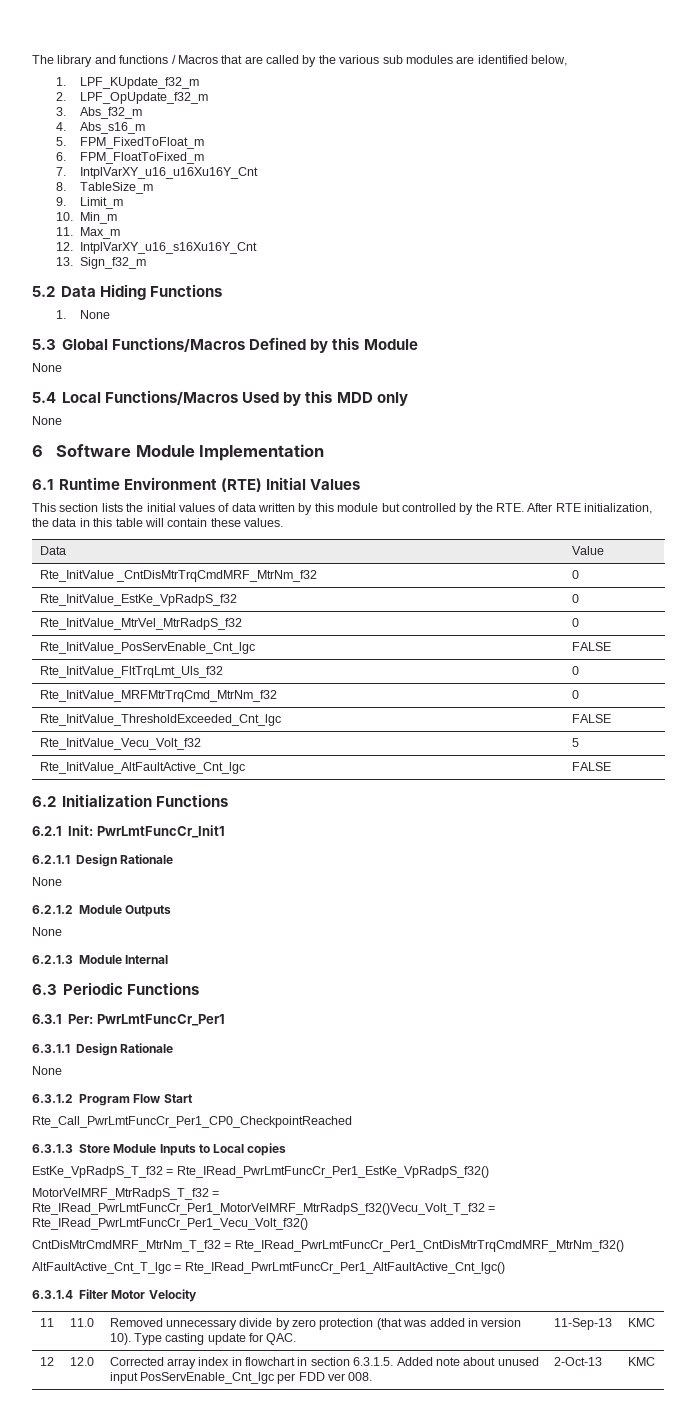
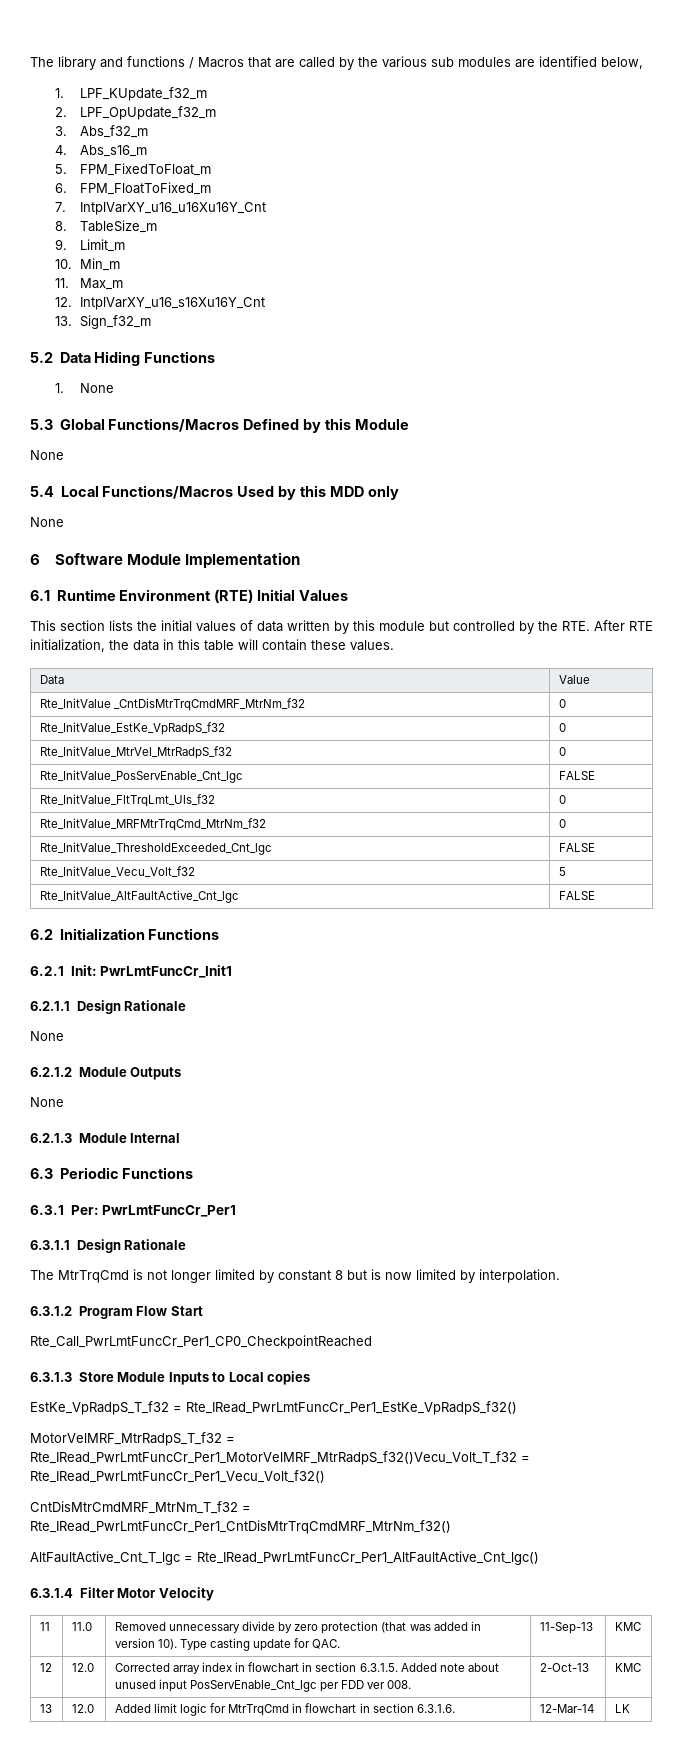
  6.3.1.1 Design Rationale
- None
+ The MtrTrqCmd is not longer limited by constant 8 but is now limited by interpolation.
+ 13 | 12.0 | Added limit logic for MtrTrqCmd in flowchart in section 6.3.1.6. | 12-Mar-14 | LK

